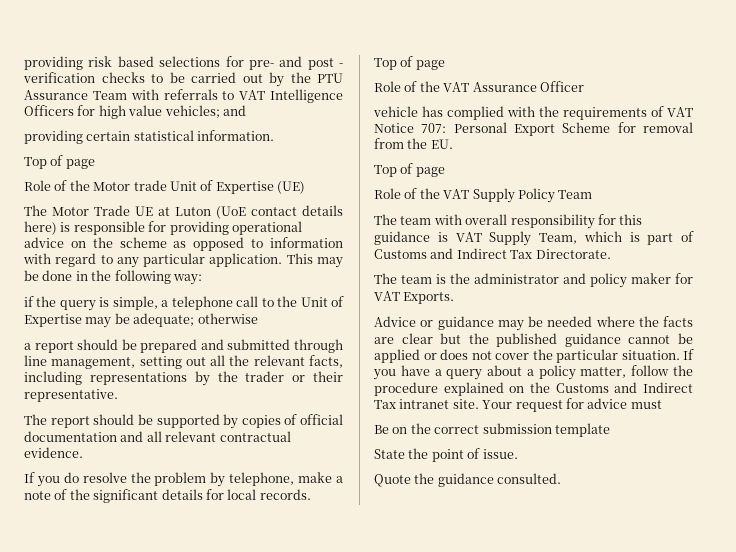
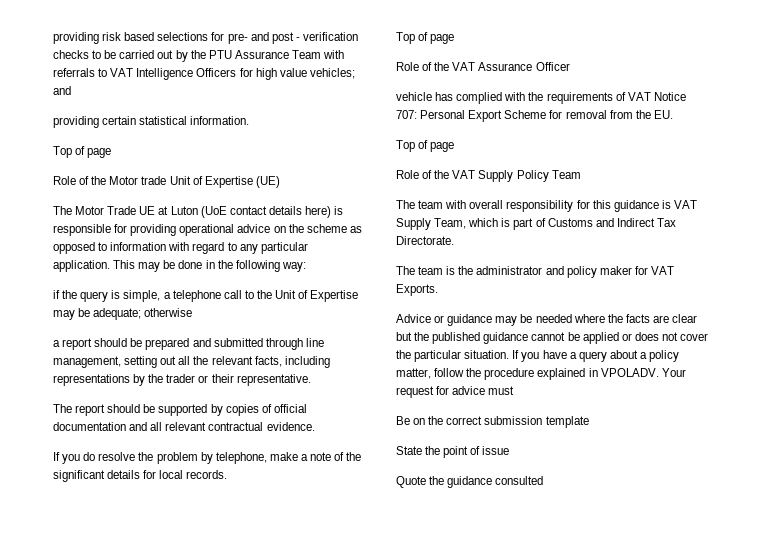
- If you have a query about a policy matter, follow the procedure explained on the Customs and Indirect Tax intranet site.
+ If you have a query about a policy matter, follow the procedure explained in VPOLADV.
- State the point of issue.
+ State the point of issue
- Quote the guidance consulted.
+ Quote the guidance consulted

